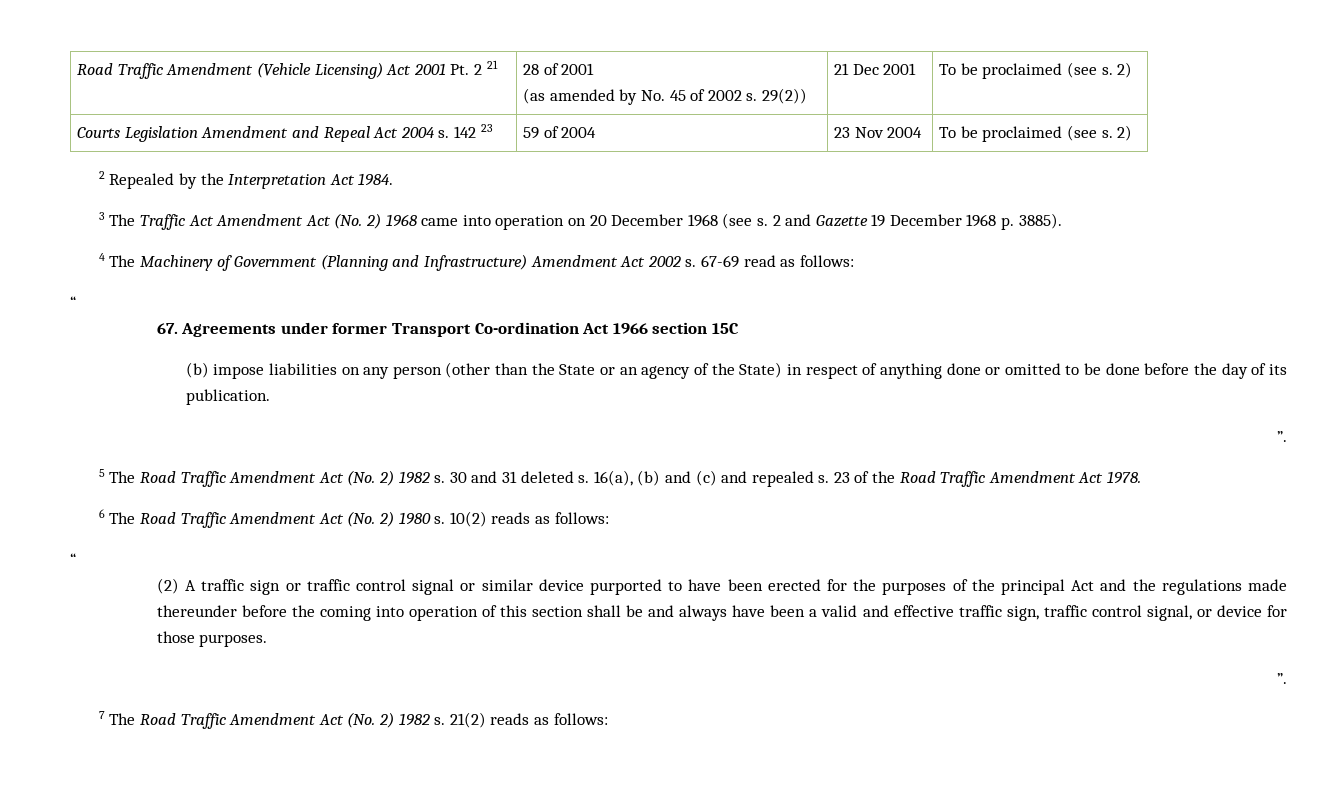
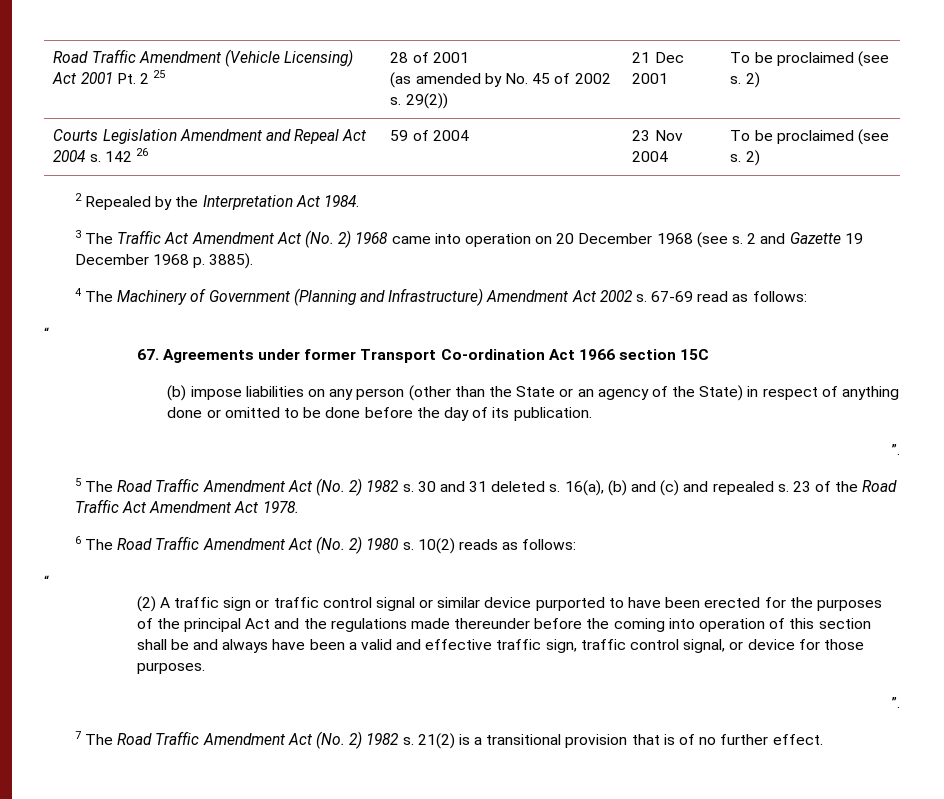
- Road Traffic Amendment (Vehicle Licensing) Act 2001 Pt. 2 21 | 28 of 2001
+ Road Traffic Amendment (Vehicle Licensing) Act 2001 Pt. 2 25 | 28 of 2001
- Courts Legislation Amendment and Repeal Act 2004 s. 142 23 | 59 of 2004 | 23 Nov 2004 | To be proclaimed (see s. 2)
+ Courts Legislation Amendment and Repeal Act 2004 s. 142 26 | 59 of 2004 | 23 Nov 2004 | To be proclaimed (see s. 2)
- 23 of the Road Traffic Amendment Act 1978.
+ 23 of the Road Traffic Act Amendment Act 1978.
- 21(2) reads as follows:
+ 21(2) is a transitional provision that is of no further effect.

